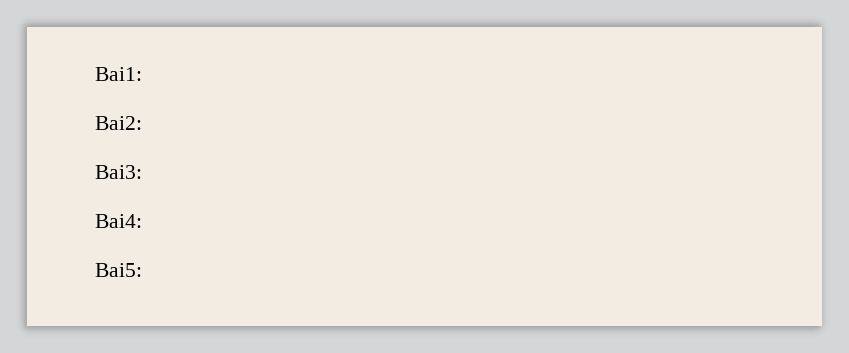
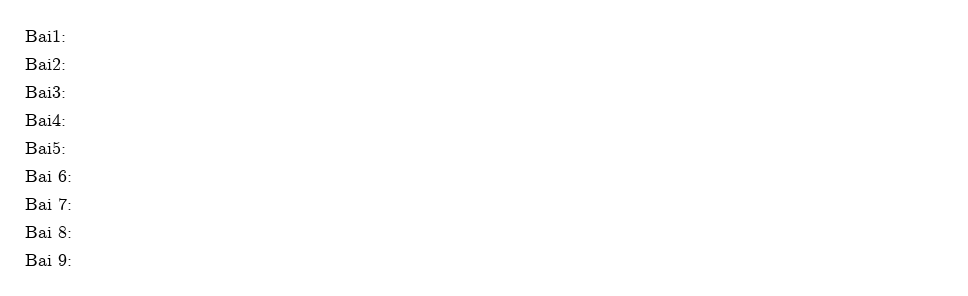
+ Bai 6:
+ Bai 7:
+ Bai 8:
+ Bai 9:

